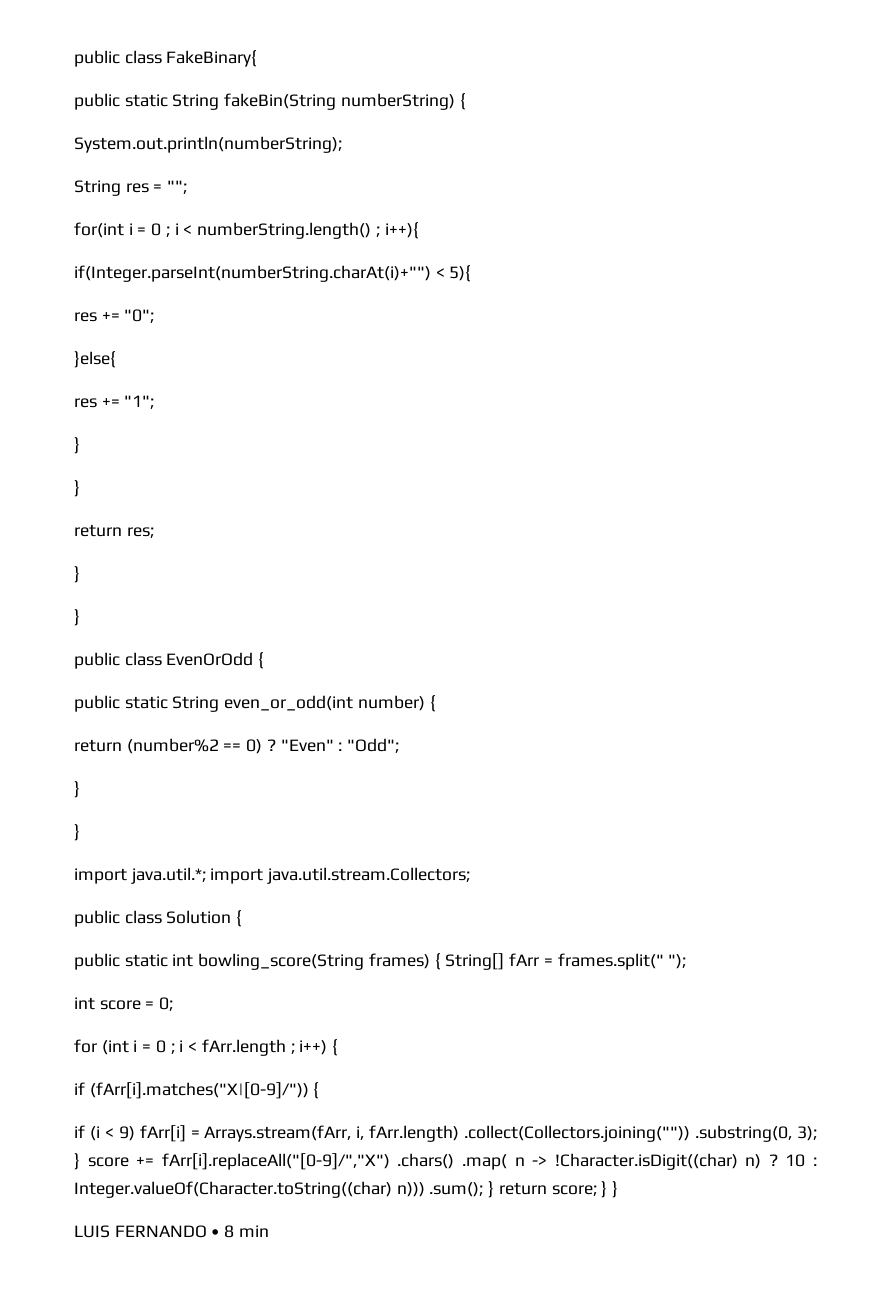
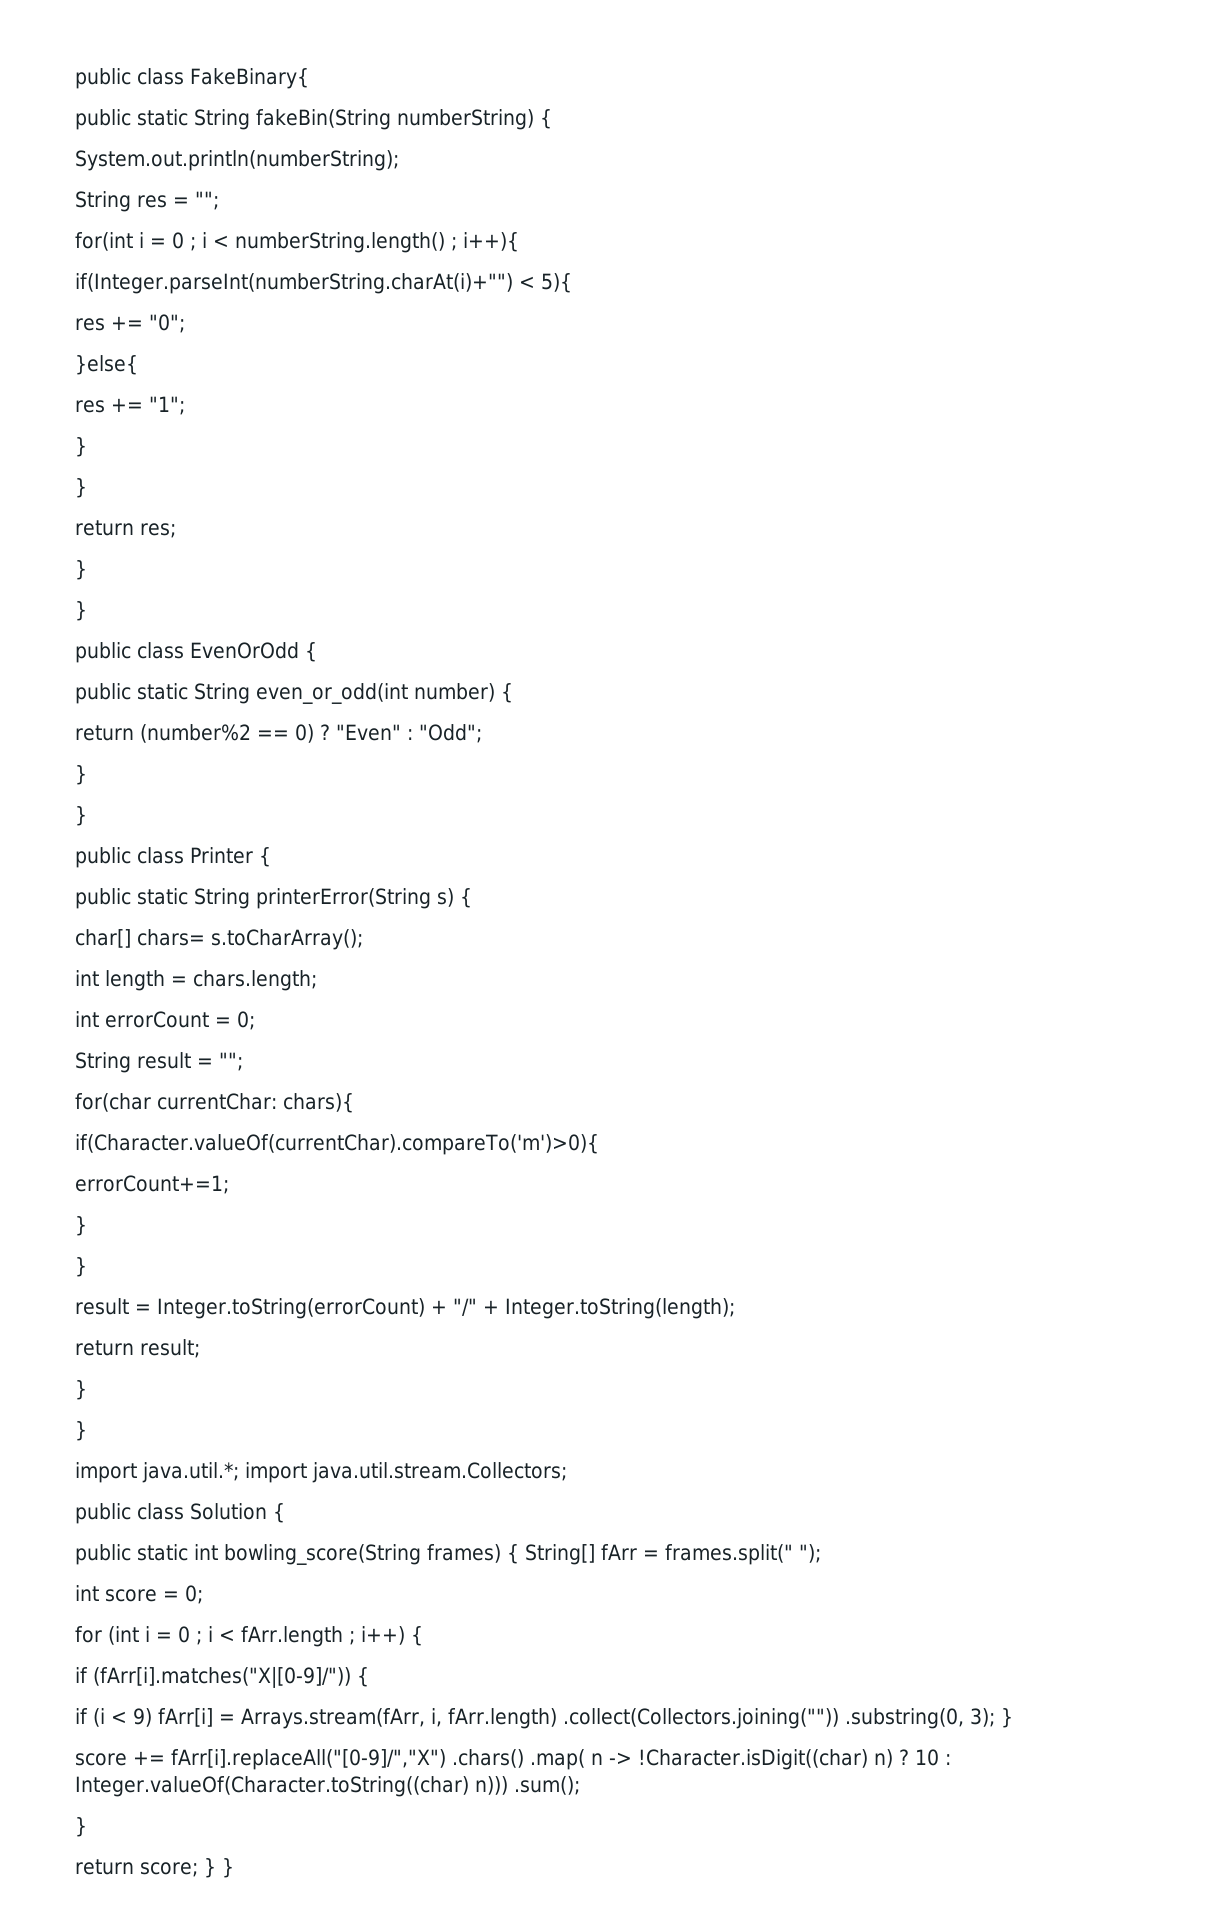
+ public class Printer {
+ public static String printerError(String s) {
+ char[] chars= s.toCharArray();
+ int length = chars.length;
+ int errorCount = 0;
+ String result = "";
+ for(char currentChar: chars){
+ if(Character.valueOf(currentChar).compareTo('m')>0){
+ errorCount+=1;
+ }
+ }
+ result = Integer.toString(errorCount) + "/" + Integer.toString(length);
+ return result;
+ }
+ }
- if (i < 9) fArr[i] = Arrays.stream(fArr, i, fArr.length) .collect(Collectors.joining("")) .substring(0, 3); } score += fArr[i].replaceAll("[0-9]/","X") .chars() .map( n -> !Character.isDigit((char) n) ?
+ if (i < 9) fArr[i] = Arrays.stream(fArr, i, fArr.length) .collect(Collectors.joining("")) .substring(0, 3); }
+ score += fArr[i].replaceAll("[0-9]/","X") .chars() .map( n -> !Character.isDigit((char) n) ?
- 10 : Integer.valueOf(Character.toString((char) n))) .sum(); } return score; } }
+ 10 : Integer.valueOf(Character.toString((char) n))) .sum();
+ }
+ return score; } }
- LUIS FERNANDO • 8 min

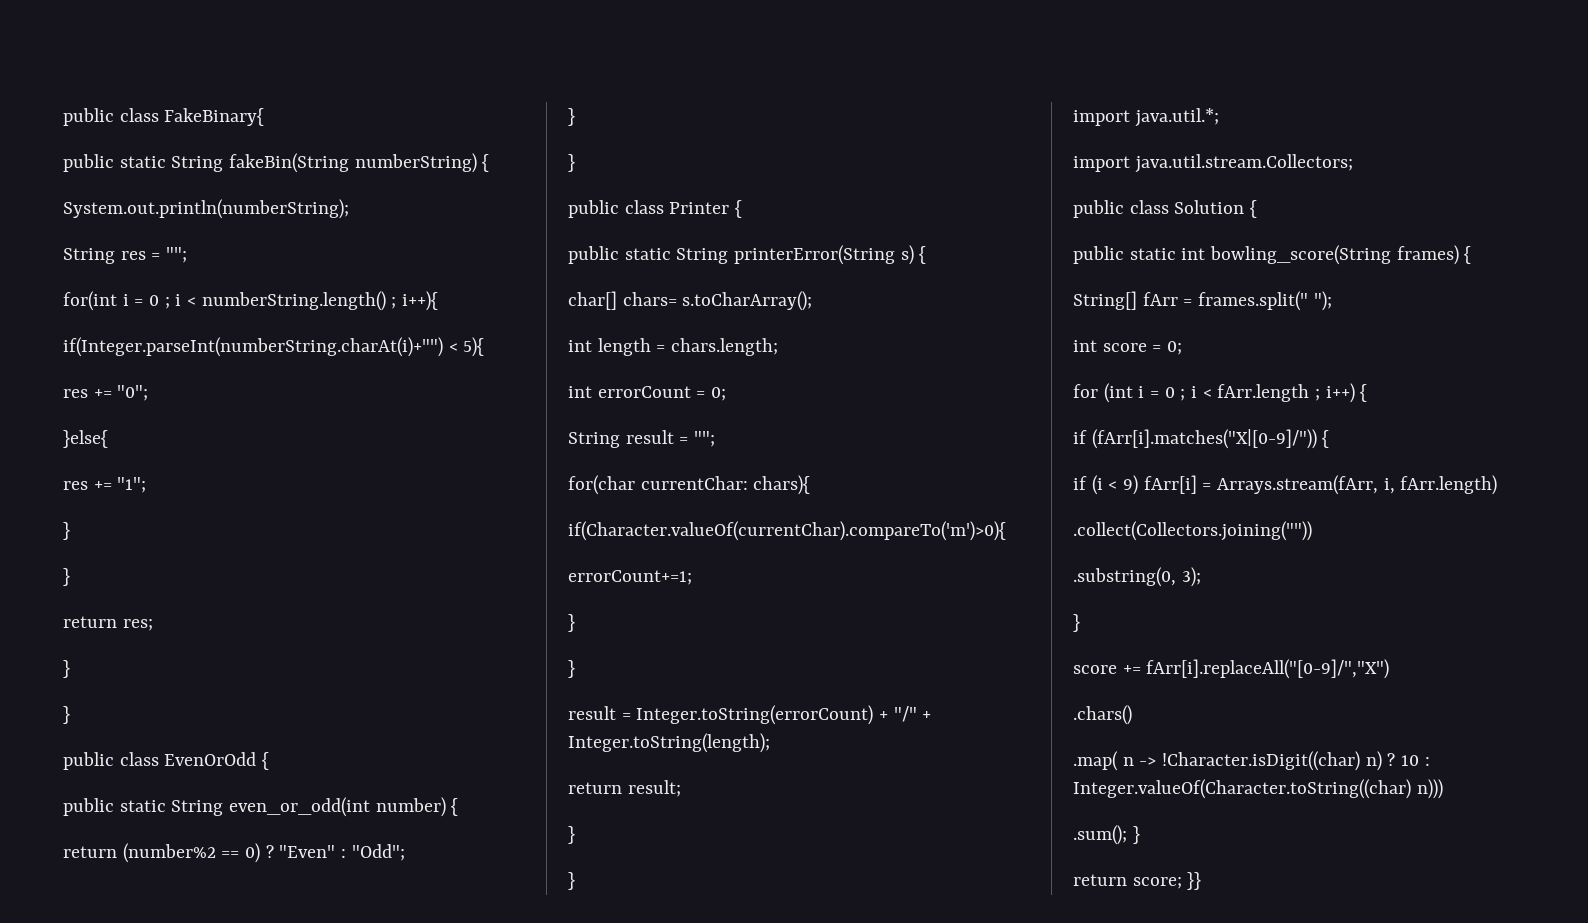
- import java.util.*; import java.util.stream.Collectors;
+ import java.util.*;
+ import java.util.stream.Collectors;
- public static int bowling_score(String frames) { String[] fArr = frames.split(" ");
+ public static int bowling_score(String frames) {
+ String[] fArr = frames.split(" ");
- if (i < 9) fArr[i] = Arrays.stream(fArr, i, fArr.length) .collect(Collectors.joining("")) .substring(0, 3); }
+ if (i < 9) fArr[i] = Arrays.stream(fArr, i, fArr.length)
+ .collect(Collectors.joining(""))
+ .substring(0, 3);
+ }
- score += fArr[i].replaceAll("[0-9]/","X") .chars() .map( n -> !Character.isDigit((char) n) ?
+ score += fArr[i].replaceAll("[0-9]/","X")
+ .chars()
+ .map( n -> !Character.isDigit((char) n) ?
- 10 : Integer.valueOf(Character.toString((char) n))) .sum();
- }
+ 10 : Integer.valueOf(Character.toString((char) n)))
+ .sum(); }
- return score; } }
+ return score; }}

